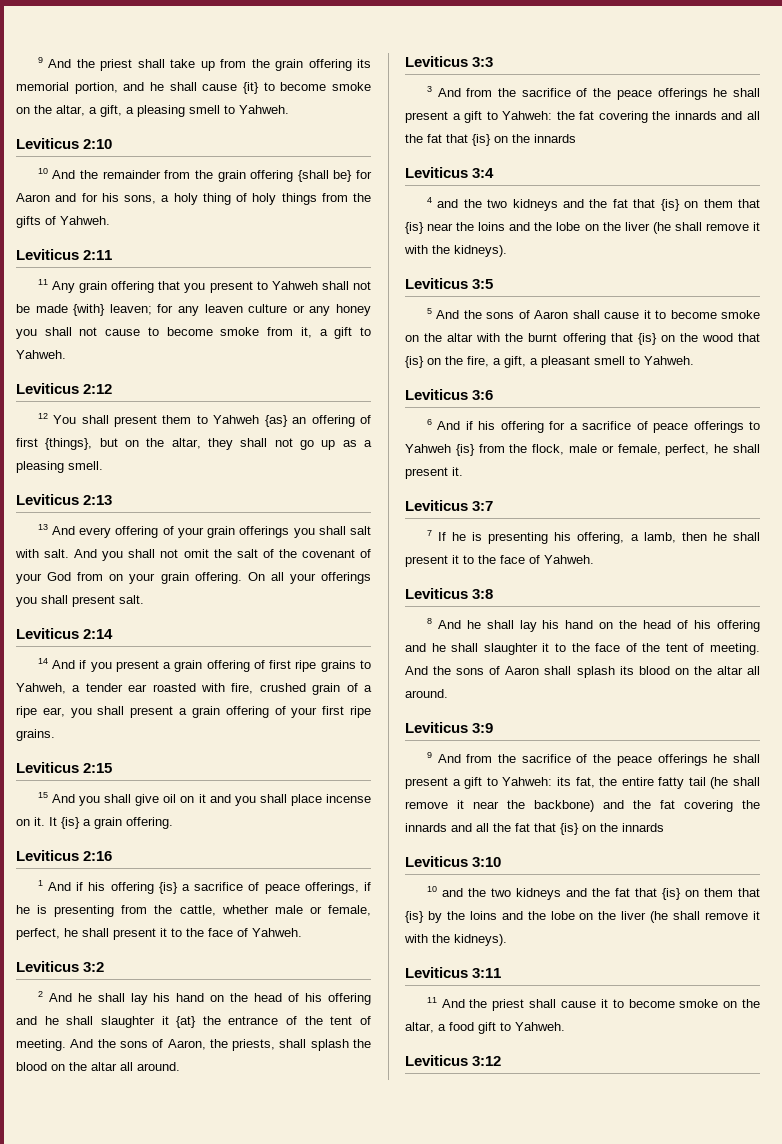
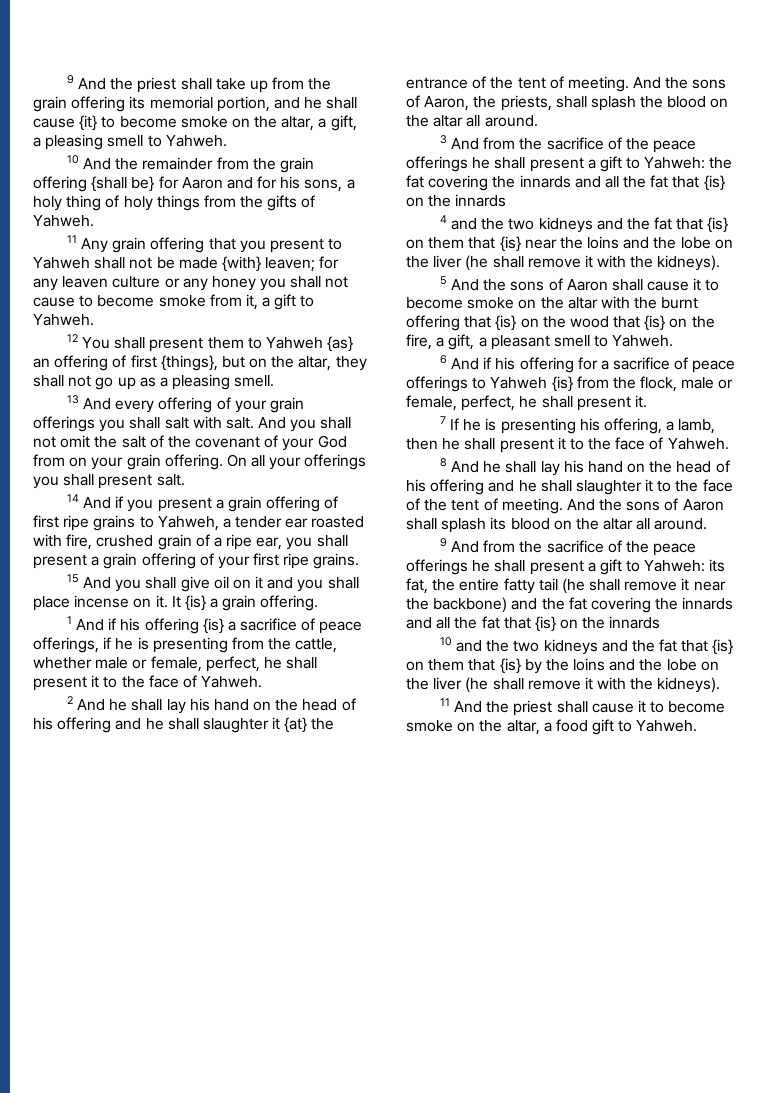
- Leviticus 2:10
- Leviticus 2:11
- Leviticus 2:12
- Leviticus 2:13
- Leviticus 2:14
- Leviticus 2:15
- Leviticus 2:16
- Leviticus 3:2
- Leviticus 3:3
- Leviticus 3:4
- Leviticus 3:5
- Leviticus 3:6
- Leviticus 3:7
- Leviticus 3:8
- Leviticus 3:9
- Leviticus 3:10
- Leviticus 3:11
- Leviticus 3:12

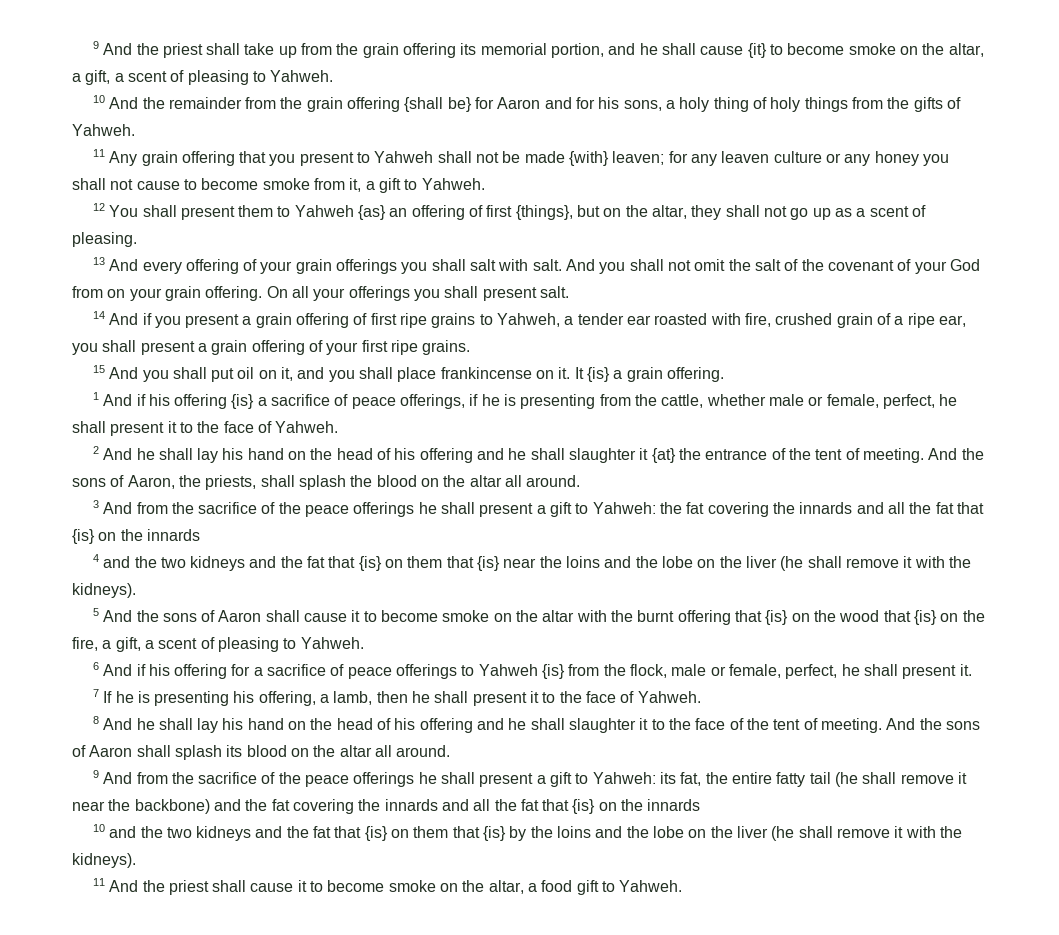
- 9 And the priest shall take up from the grain offering its memorial portion, and he shall cause {it} to become smoke on the altar, a gift, a pleasing smell to Yahweh.
+ 9 And the priest shall take up from the grain offering its memorial portion, and he shall cause {it} to become smoke on the altar, a gift, a scent of pleasing to Yahweh.
- 12 You shall present them to Yahweh {as} an offering of first {things}, but on the altar, they shall not go up as a pleasing smell.
+ 12 You shall present them to Yahweh {as} an offering of first {things}, but on the altar, they shall not go up as a scent of pleasing.
- 15 And you shall give oil on it and you shall place incense on it.
+ 15 And you shall put oil on it, and you shall place frankincense on it.
- 5 And the sons of Aaron shall cause it to become smoke on the altar with the burnt offering that {is} on the wood that {is} on the fire, a gift, a pleasant smell to Yahweh.
+ 5 And the sons of Aaron shall cause it to become smoke on the altar with the burnt offering that {is} on the wood that {is} on the fire, a gift, a scent of pleasing to Yahweh.

